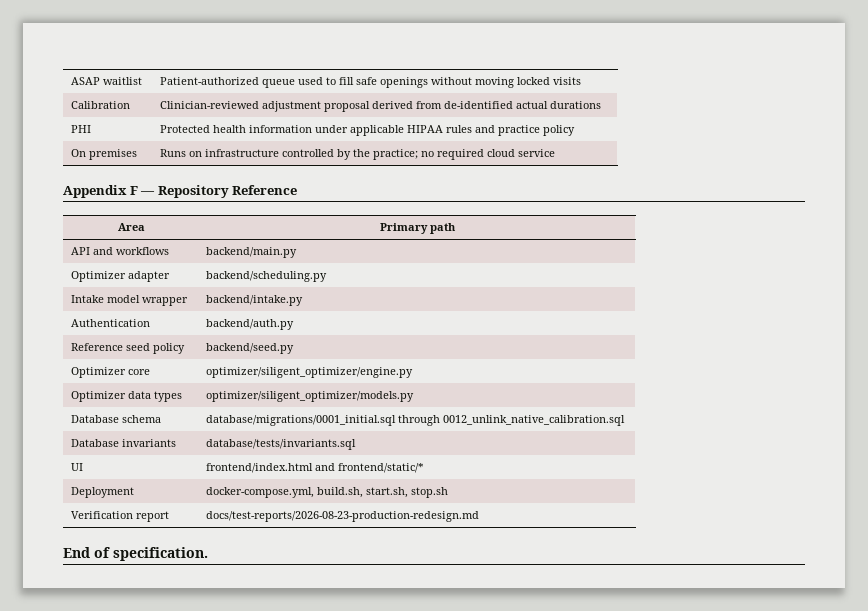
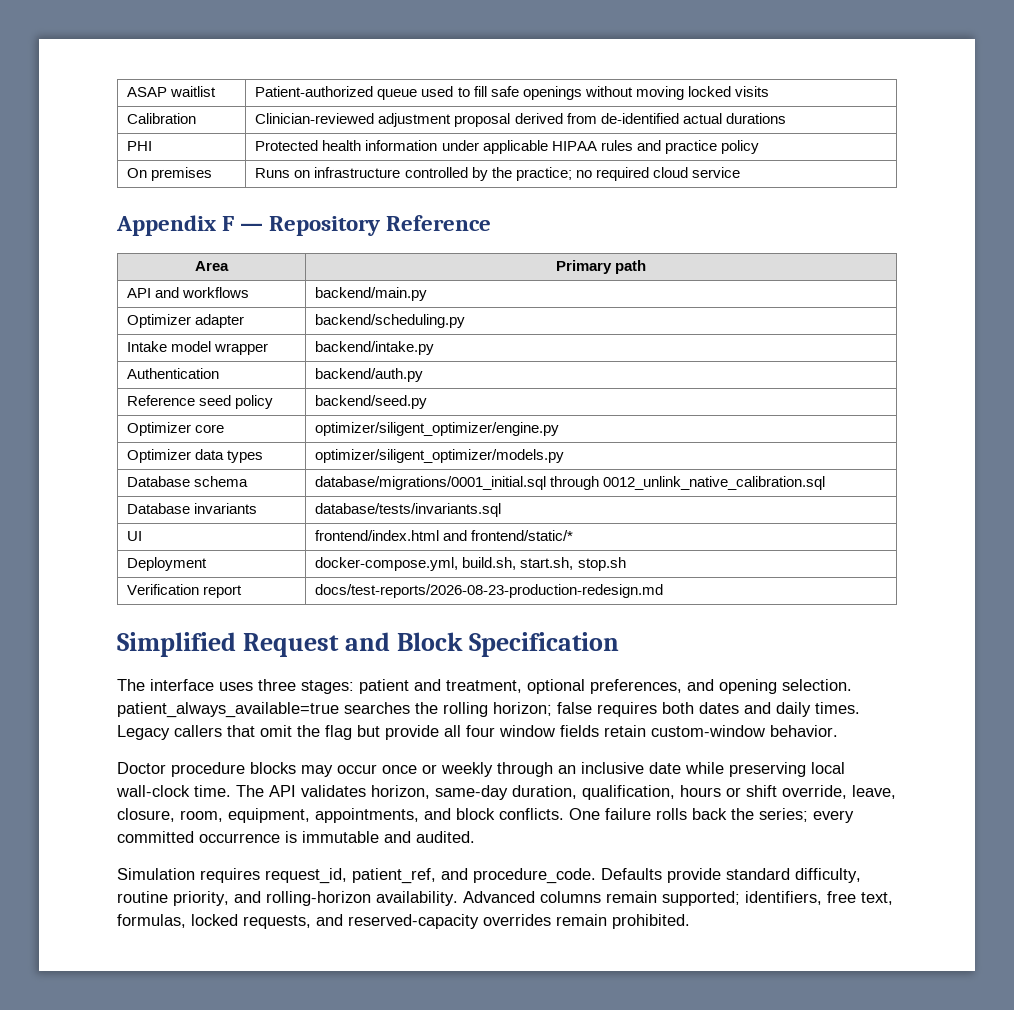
- End of specification.
+ Simplified Request and Block Specification
+ The interface uses three stages: patient and treatment, optional preferences, and opening selection. patient_always_available=true searches the rolling horizon; false requires both dates and daily times. Legacy callers that omit the flag but provide all four window fields retain custom-window behavior.
+ Doctor procedure blocks may occur once or weekly through an inclusive date while preserving local wall-clock time. The API validates horizon, same-day duration, qualification, hours or shift override, leave, closure, room, equipment, appointments, and block conflicts. One failure rolls back the series; every committed occurrence is immutable and audited.
+ Simulation requires request_id, patient_ref, and procedure_code. Defaults provide standard difficulty, routine priority, and rolling-horizon availability. Advanced columns remain supported; identifiers, free text, formulas, locked requests, and reserved-capacity overrides remain prohibited.

